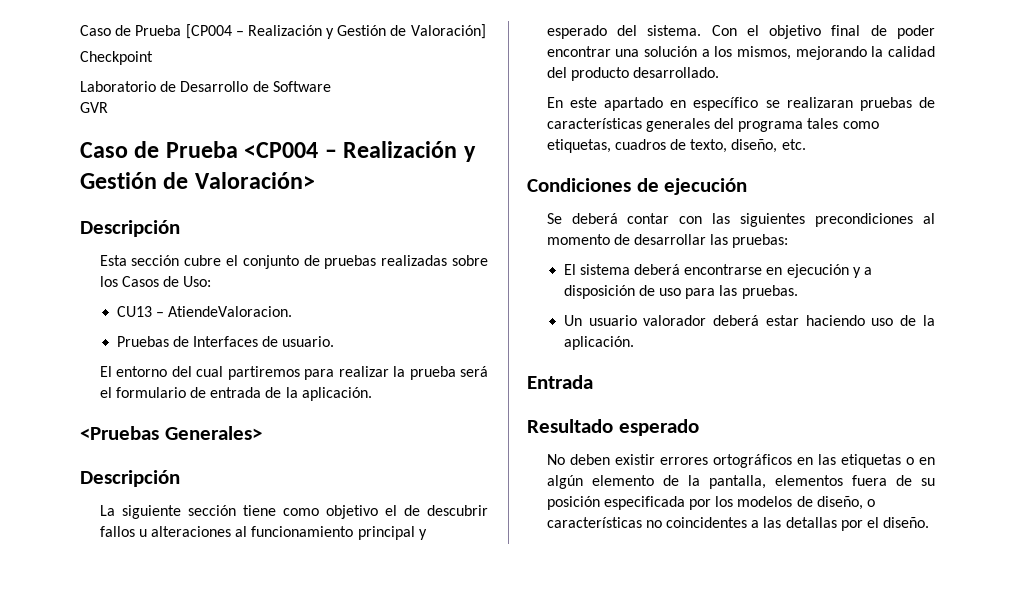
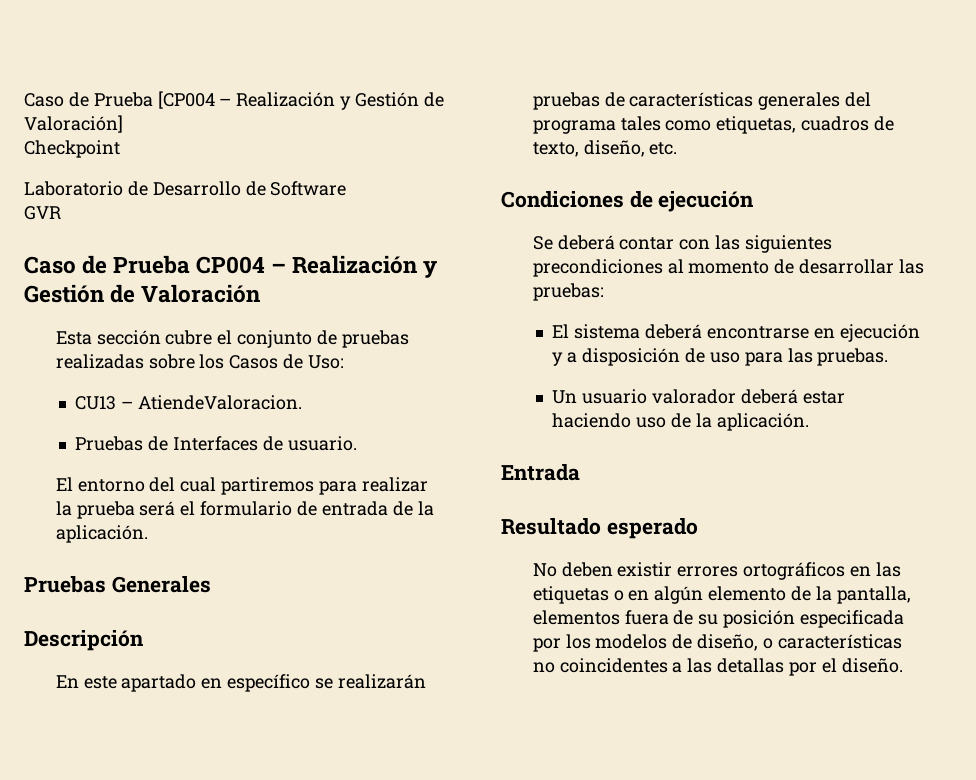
- Caso de Prueba <CP004 – Realización y Gestión de Valoración>
- Descripción
+ Caso de Prueba CP004 – Realización y Gestión de Valoración
- <Pruebas Generales>
+ Pruebas Generales
  Descripción
- La siguiente sección tiene como objetivo el de descubrir fallos u alteraciones al funcionamiento principal y esperado del sistema. Con el objetivo final de poder encontrar una solución a los mismos, mejorando la calidad del producto desarrollado.
- En este apartado en específico se realizaran pruebas de características generales del programa tales como etiquetas, cuadros de texto, diseño, etc.
+ En este apartado en específico se realizarán pruebas de características generales del programa tales como etiquetas, cuadros de texto, diseño, etc.

